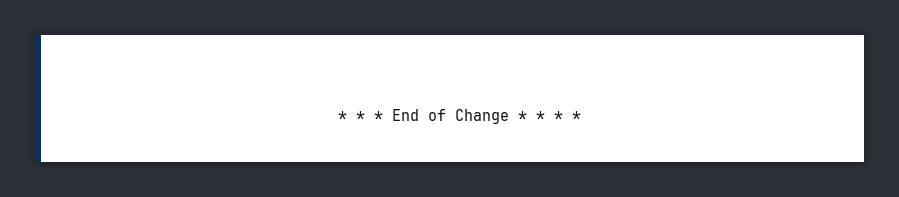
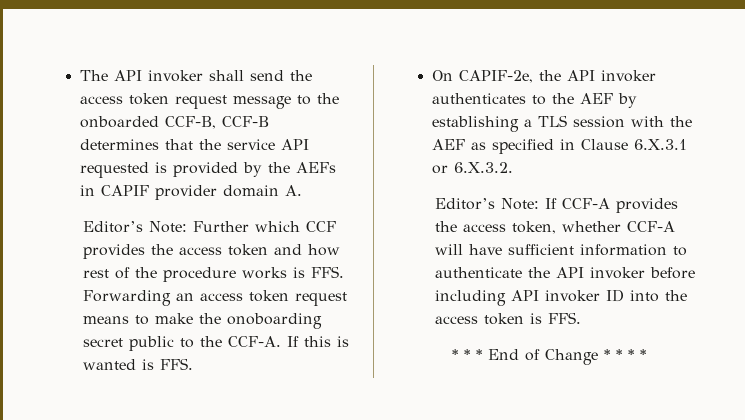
+ The API invoker shall send the access token request message to the onboarded CCF-B, CCF-B determines that the service API requested is provided by the AEFs in CAPIF provider domain A.
+ Editor’s Note: Further which CCF provides the access token and how rest of the procedure works is FFS. Forwarding an access token request means to make the onoboarding secret public to the CCF-A. If this is wanted is FFS.
+ On CAPIF-2e, the API invoker authenticates to the AEF by establishing a TLS session with the AEF as specified in Clause 6.X.3.1 or 6.X.3.2.
+ Editor’s Note: If CCF-A provides the access token, whether CCF-A will have sufficient information to authenticate the API invoker before including API invoker ID into the access token is FFS.

